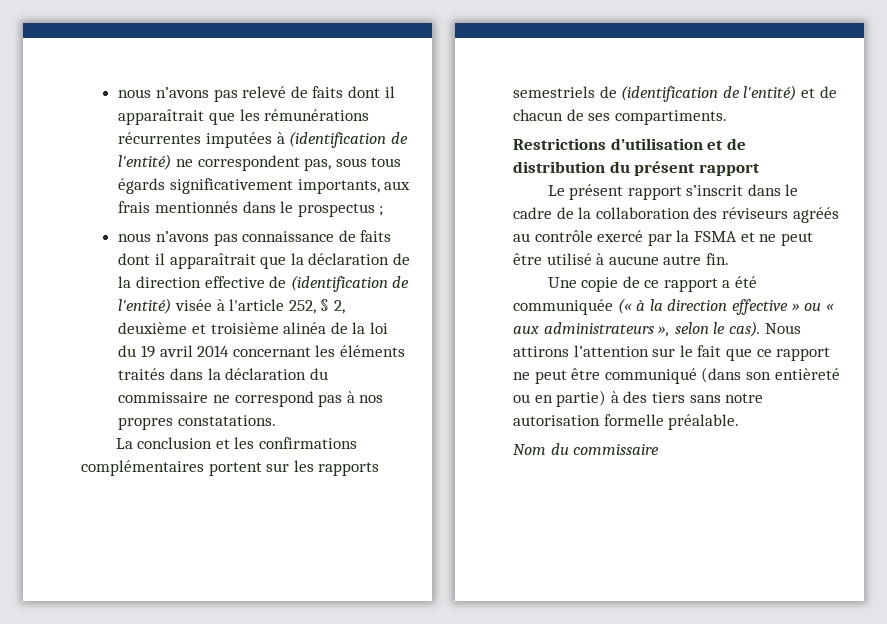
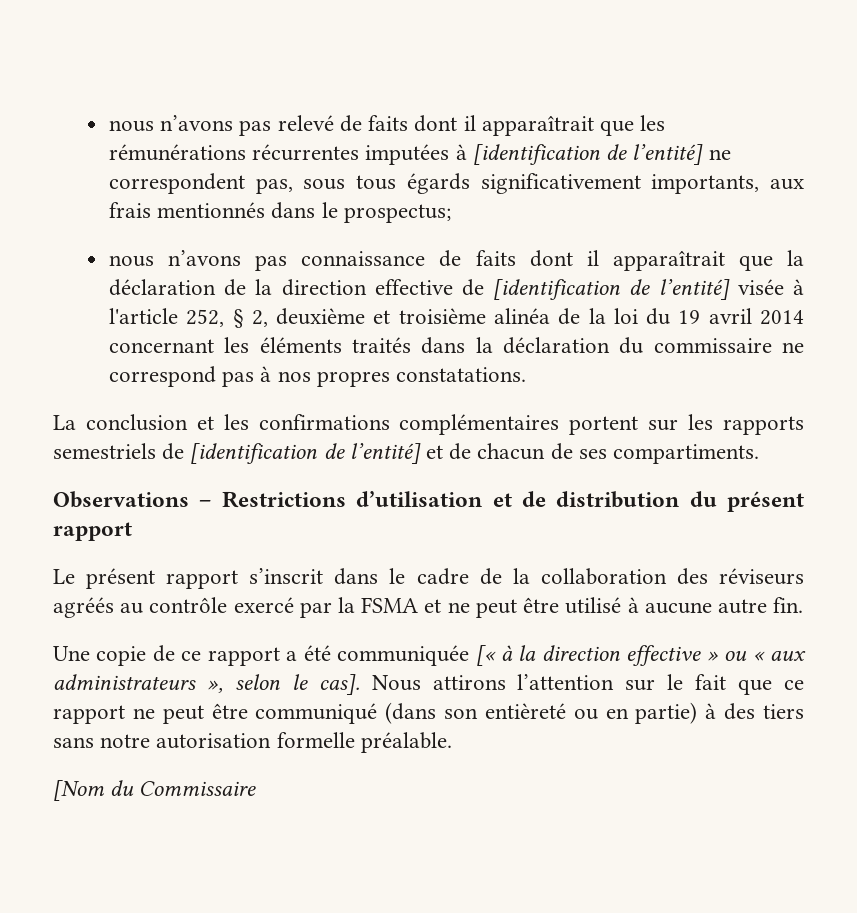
- nous n’avons pas relevé de faits dont il apparaîtrait que les rémunérations récurrentes imputées à (identification de l'entité) ne correspondent pas, sous tous égards significativement importants, aux frais mentionnés dans le prospectus ;
+ nous n’avons pas relevé de faits dont il apparaîtrait que les rémunérations récurrentes imputées à [identification de l’entité] ne correspondent pas, sous tous égards significativement importants, aux frais mentionnés dans le prospectus;
- nous n’avons pas connaissance de faits dont il apparaîtrait que la déclaration de la direction effective de (identification de l'entité) visée à l'article 252, § 2, deuxième et troisième alinéa de la loi du 19 avril 2014 concernant les éléments traités dans la déclaration du commissaire ne correspond pas à nos propres constatations.
+ nous n’avons pas connaissance de faits dont il apparaîtrait que la déclaration de la direction effective de [identification de l’entité] visée à l'article 252, § 2, deuxième et troisième alinéa de la loi du 19 avril 2014 concernant les éléments traités dans la déclaration du commissaire ne correspond pas à nos propres constatations.
- La conclusion et les confirmations complémentaires portent sur les rapports semestriels de (identification de l'entité) et de chacun de ses compartiments.
+ La conclusion et les confirmations complémentaires portent sur les rapports semestriels de [identification de l’entité] et de chacun de ses compartiments.
- Restrictions d’utilisation et de distribution du présent rapport
+ Observations – Restrictions d’utilisation et de distribution du présent rapport
- Une copie de ce rapport a été communiquée (« à la direction effective » ou « aux administrateurs », selon le cas).
+ Une copie de ce rapport a été communiquée [« à la direction effective » ou « aux administrateurs », selon le cas].
- Nom du commissaire
+ [Nom du Commissaire

